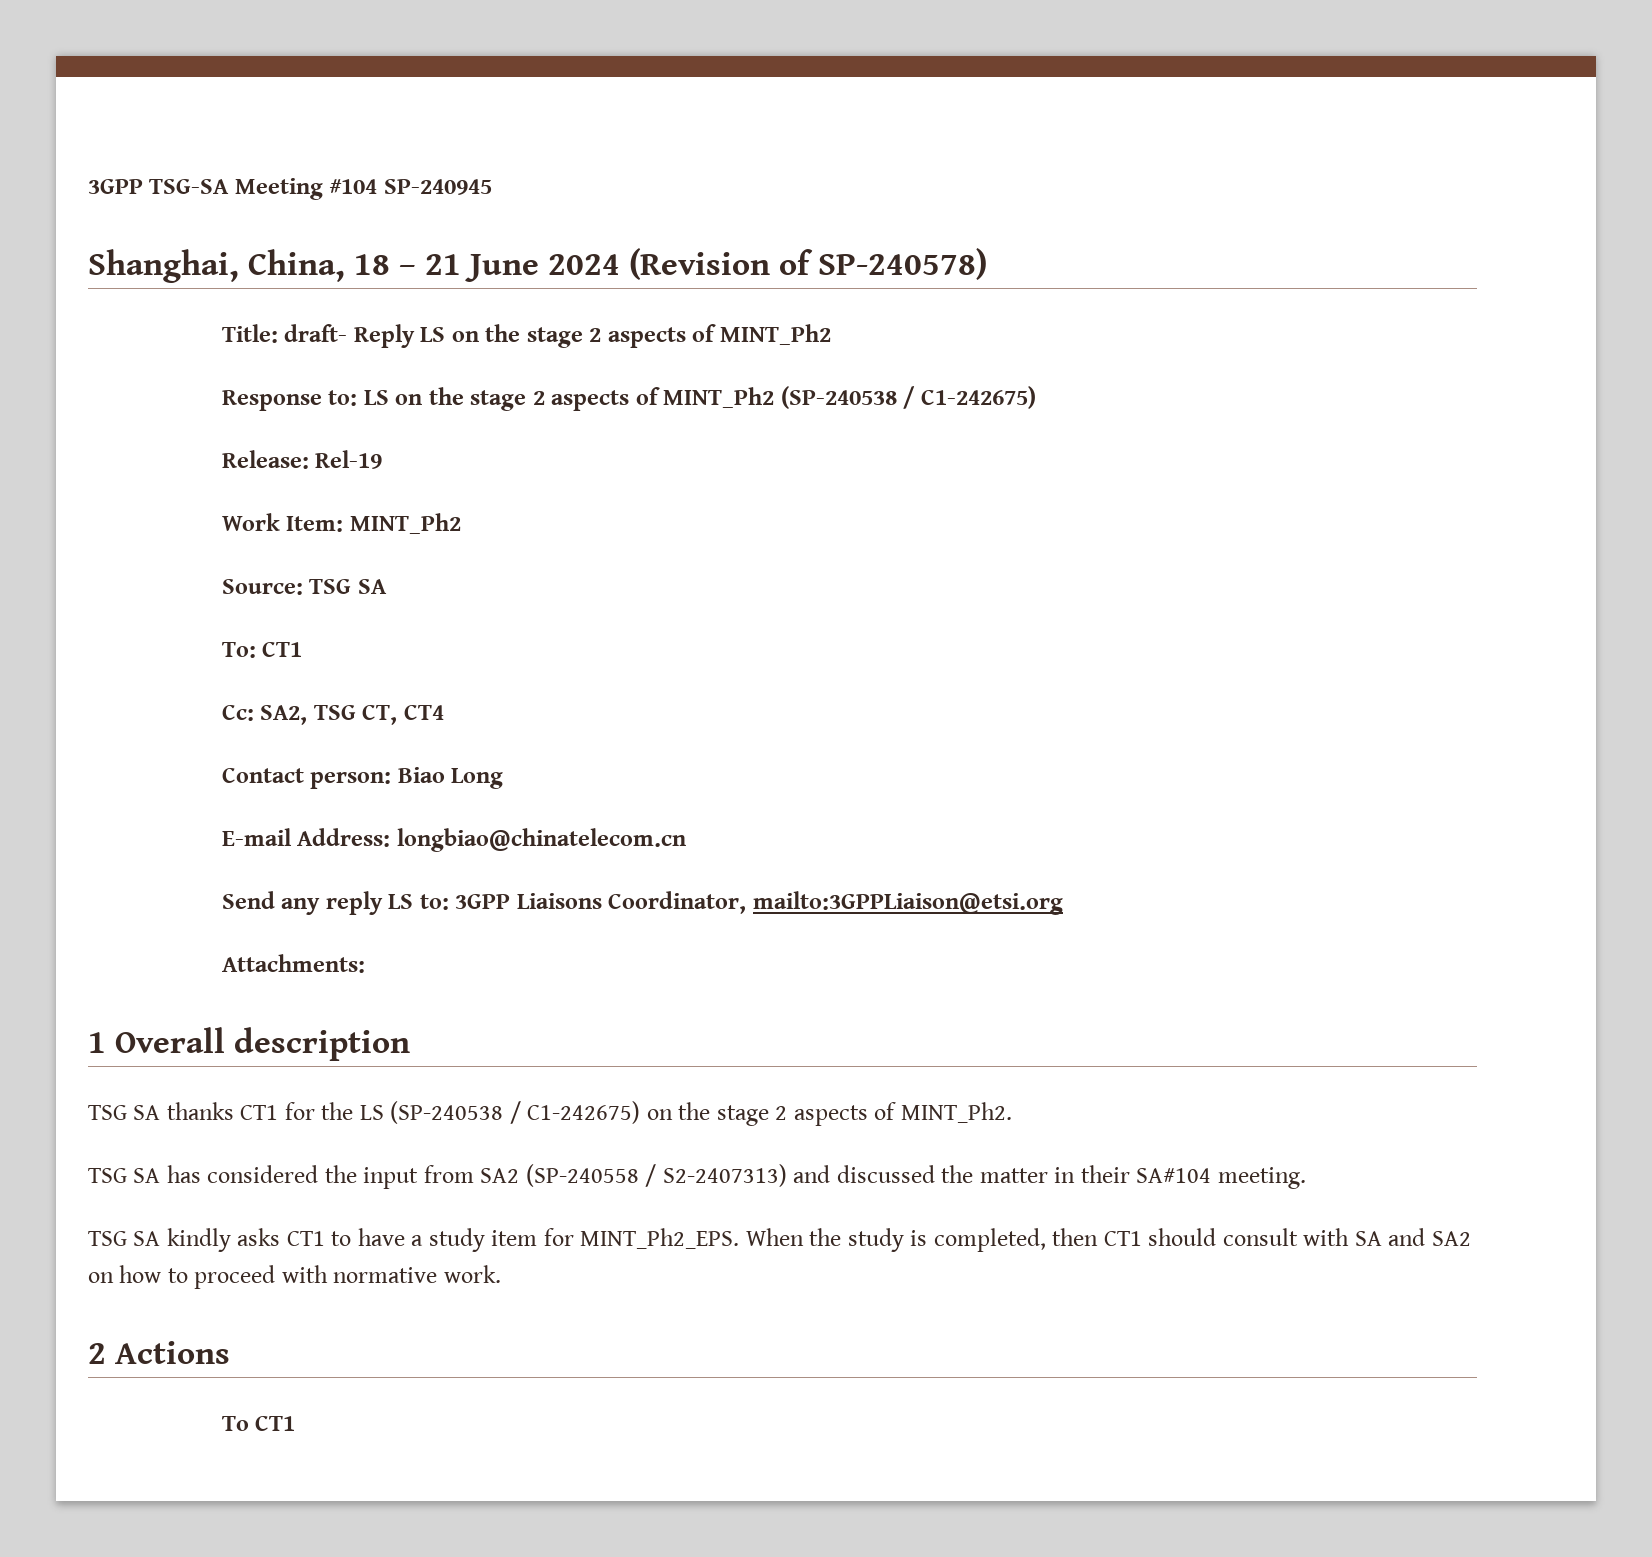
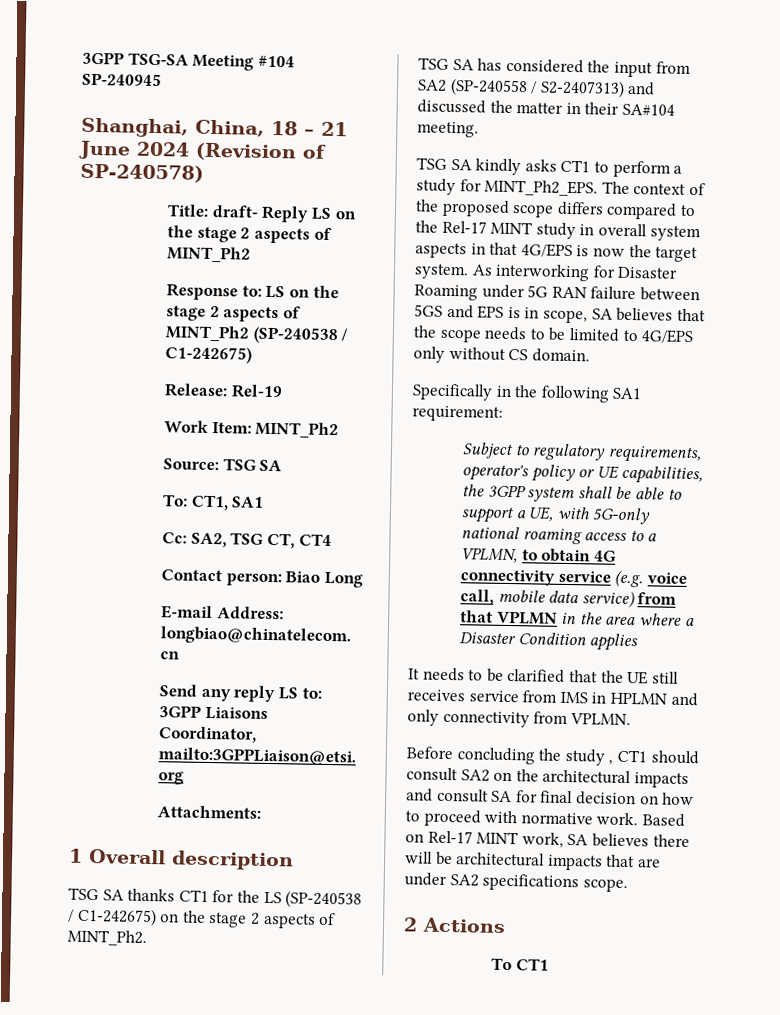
- To: CT1
+ To: CT1, SA1
- TSG SA kindly asks CT1 to have a study item for MINT_Ph2_EPS.
+ TSG SA kindly asks CT1 to perform a study for MINT_Ph2_EPS.
- When the study is completed, then CT1 should consult with SA and SA2 on how to proceed with normative work.
+ The context of the proposed scope differs compared to the Rel-17 MINT study in overall system aspects in that 4G/EPS is now the target system. As interworking for Disaster Roaming under 5G RAN failure between 5GS and EPS is in scope, SA believes that the scope needs to be limited to 4G/EPS only without CS domain.
+ Specifically in the following SA1 requirement:
+ Subject to regulatory requirements, operator's policy or UE capabilities, the 3GPP system shall be able to support a UE, with 5G-only national roaming access to a VPLMN, to obtain 4G connectivity service (e.g. voice call, mobile data service) from that VPLMN in the area where a Disaster Condition applies
+ It needs to be clarified that the UE still receives service from IMS in HPLMN and only connectivity from VPLMN.
+ Before concluding the study , CT1 should consult SA2 on the architectural impacts and consult SA for final decision on how to proceed with normative work. Based on Rel-17 MINT work, SA believes there will be architectural impacts that are under SA2 specifications scope.

